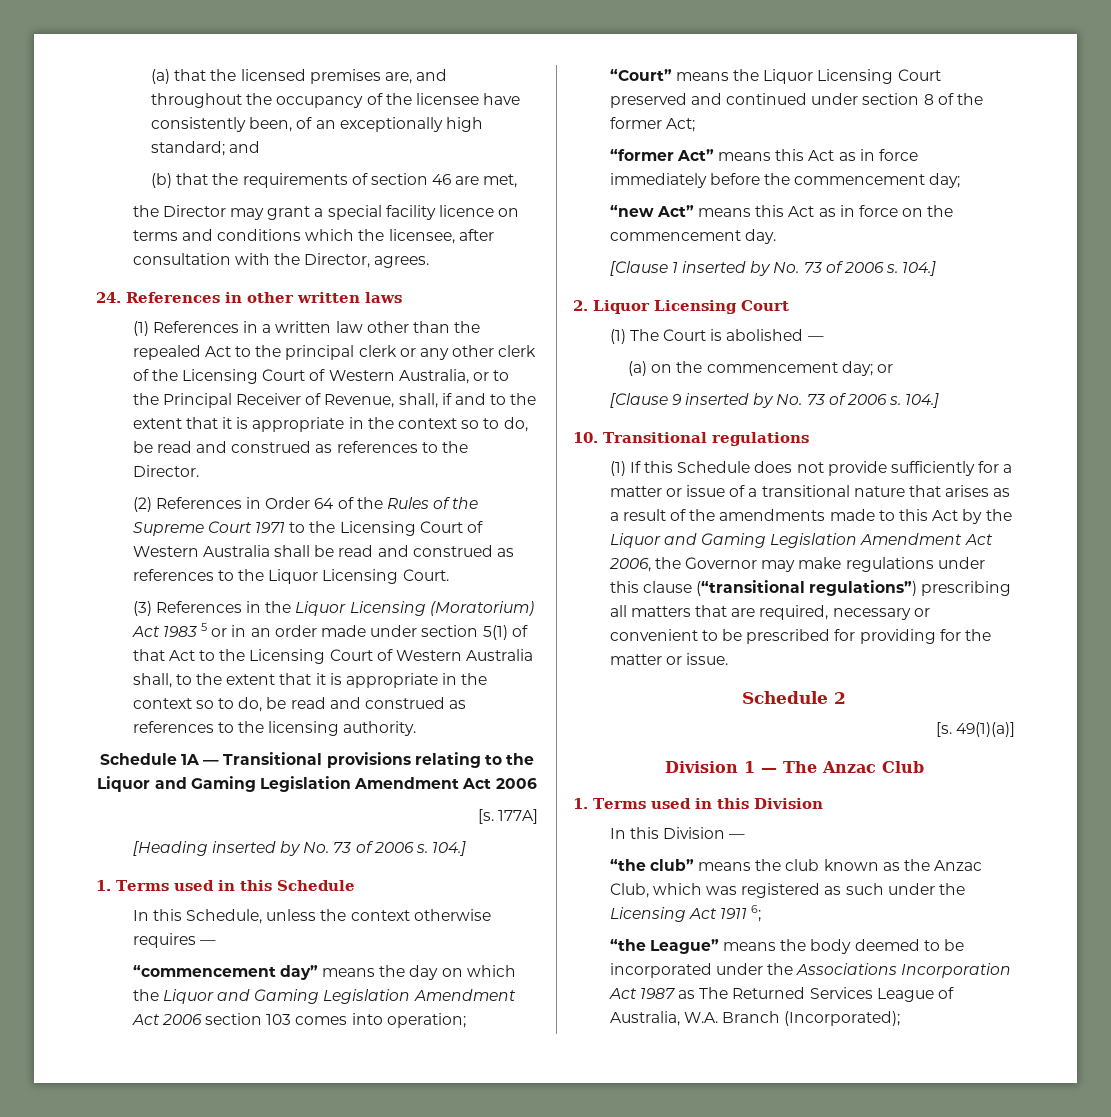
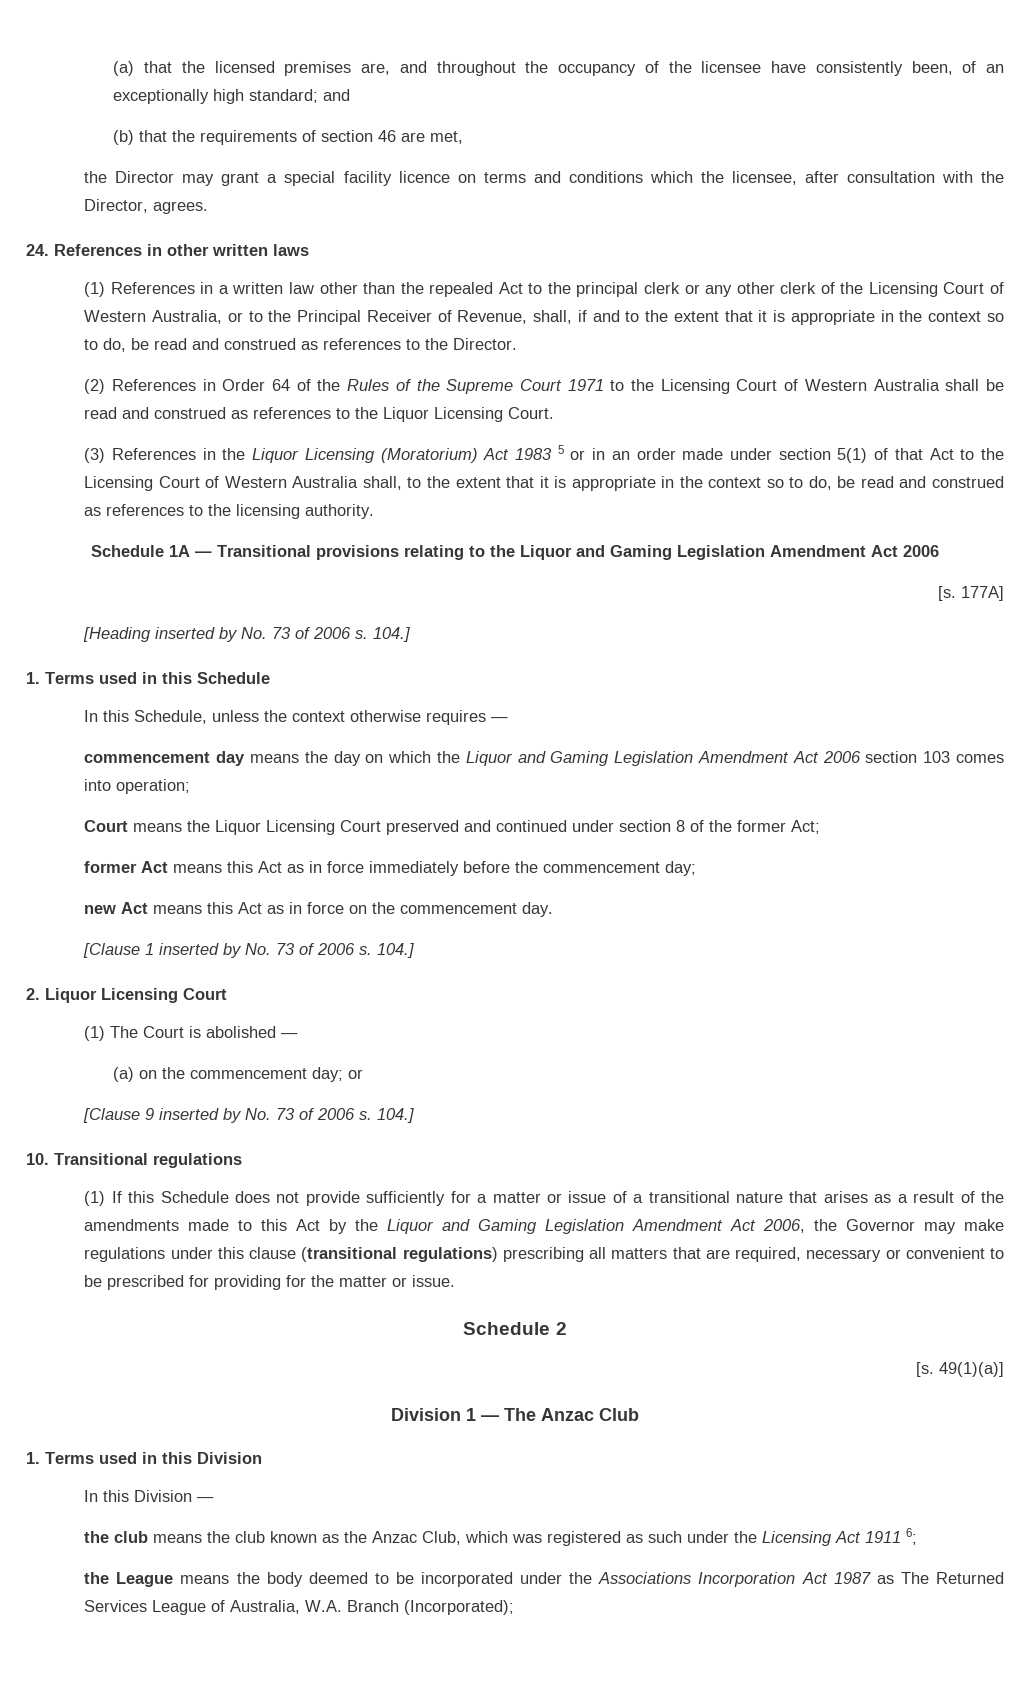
- “commencement day” means the day on which the Liquor and Gaming Legislation Amendment Act 2006 section 103 comes into operation;
+ commencement day means the day on which the Liquor and Gaming Legislation Amendment Act 2006 section 103 comes into operation;
- “Court” means the Liquor Licensing Court preserved and continued under section 8 of the former Act;
+ Court means the Liquor Licensing Court preserved and continued under section 8 of the former Act;
- “former Act” means this Act as in force immediately before the commencement day;
+ former Act means this Act as in force immediately before the commencement day;
- “new Act” means this Act as in force on the commencement day.
+ new Act means this Act as in force on the commencement day.
- (1) If this Schedule does not provide sufficiently for a matter or issue of a transitional nature that arises as a result of the amendments made to this Act by the Liquor and Gaming Legislation Amendment Act 2006, the Governor may make regulations under this clause (“transitional regulations”) prescribing all matters that are required, necessary or convenient to be prescribed for providing for the matter or issue.
+ (1) If this Schedule does not provide sufficiently for a matter or issue of a transitional nature that arises as a result of the amendments made to this Act by the Liquor and Gaming Legislation Amendment Act 2006, the Governor may make regulations under this clause (transitional regulations) prescribing all matters that are required, necessary or convenient to be prescribed for providing for the matter or issue.
- “the club” means the club known as the Anzac Club, which was registered as such under the Licensing Act 1911 6;
+ the club means the club known as the Anzac Club, which was registered as such under the Licensing Act 1911 6;
- “the League” means the body deemed to be incorporated under the Associations Incorporation Act 1987 as The Returned Services League of Australia, W.A. Branch (Incorporated);
+ the League means the body deemed to be incorporated under the Associations Incorporation Act 1987 as The Returned Services League of Australia, W.A. Branch (Incorporated);

